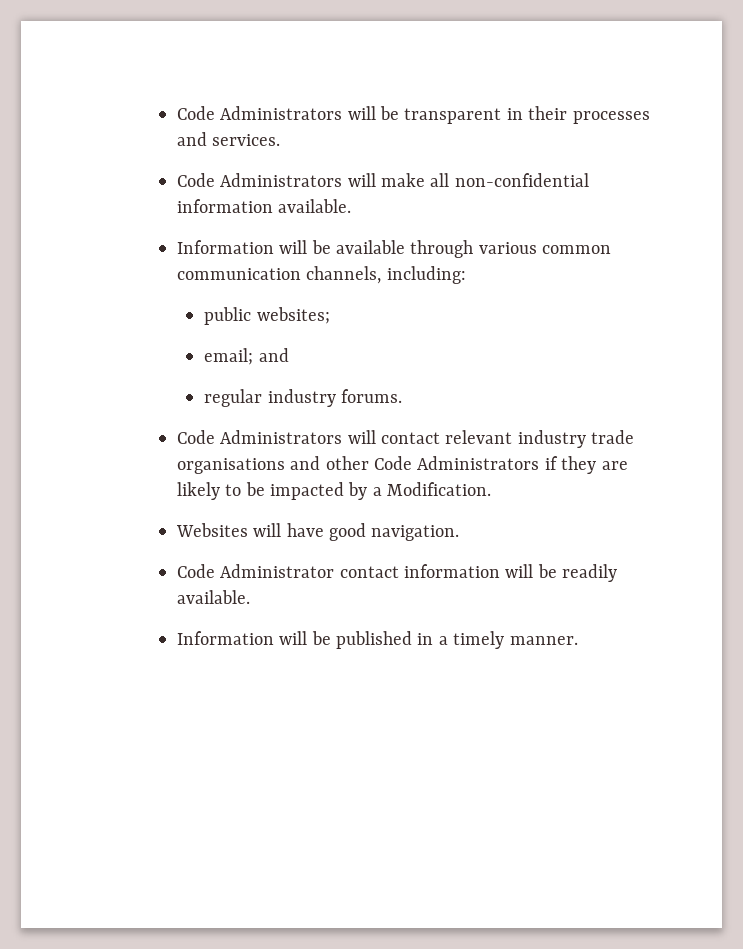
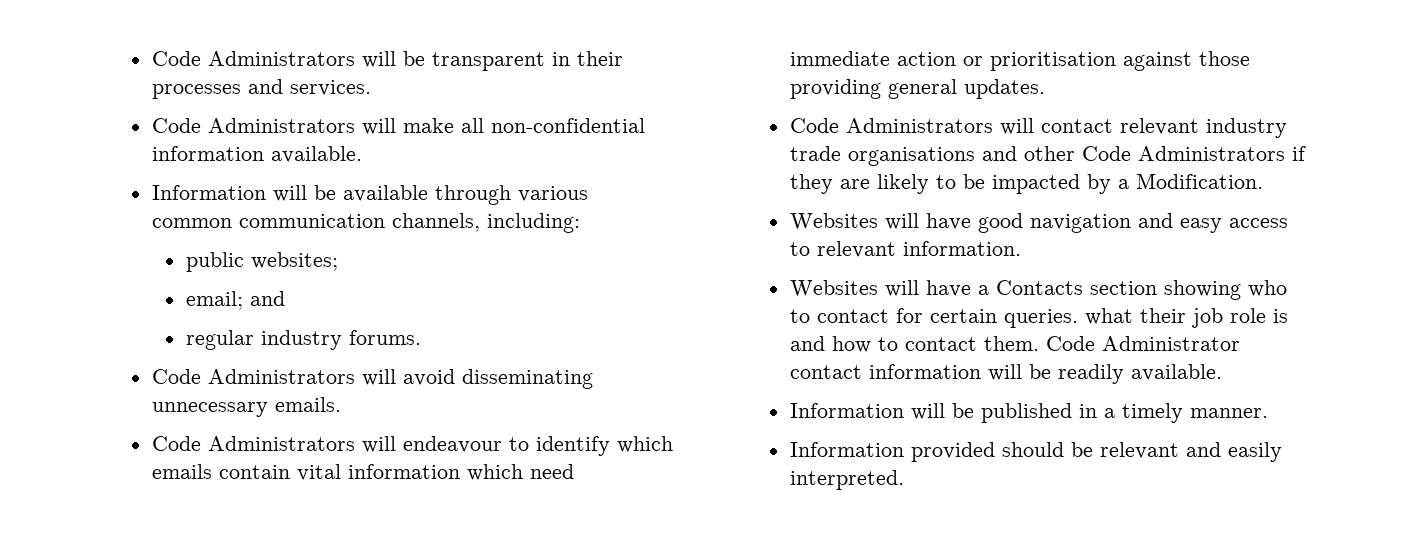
+ Code Administrators will avoid disseminating unnecessary emails.
+ Code Administrators will endeavour to identify which emails contain vital information which need immediate action or prioritisation against those providing general updates.
- Websites will have good navigation.
- Code Administrator contact information will be readily available.
+ Websites will have good navigation and easy access to relevant information.
+ Websites will have a Contacts section showing who to contact for certain queries. what their job role is and how to contact them. Code Administrator contact information will be readily available.
+ Information provided should be relevant and easily interpreted.

